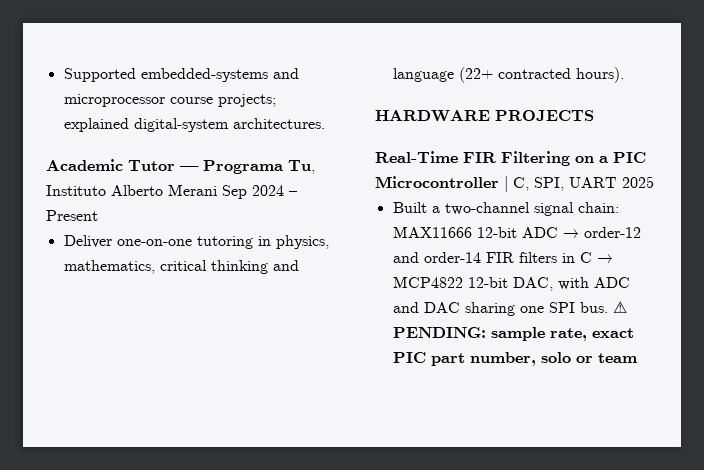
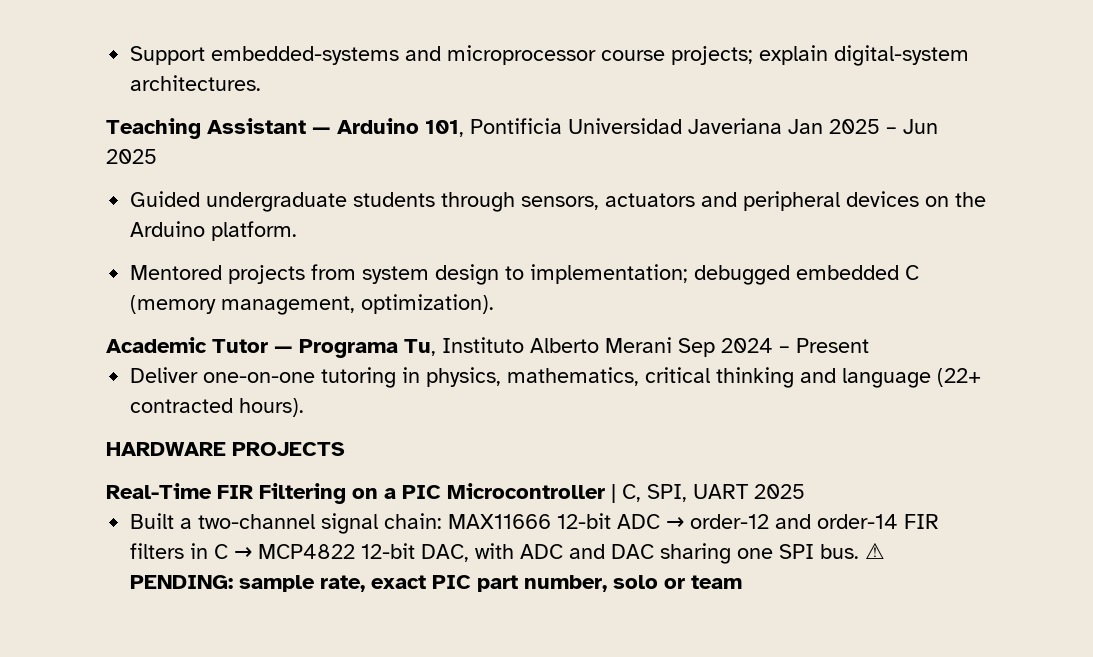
- Supported embedded-systems and microprocessor course projects; explained digital-system architectures.
+ Support embedded-systems and microprocessor course projects; explain digital-system architectures.
+ Teaching Assistant — Arduino 101, Pontificia Universidad Javeriana Jan 2025 – Jun 2025
+ Guided undergraduate students through sensors, actuators and peripheral devices on the Arduino platform.
+ Mentored projects from system design to implementation; debugged embedded C (memory management, optimization).

